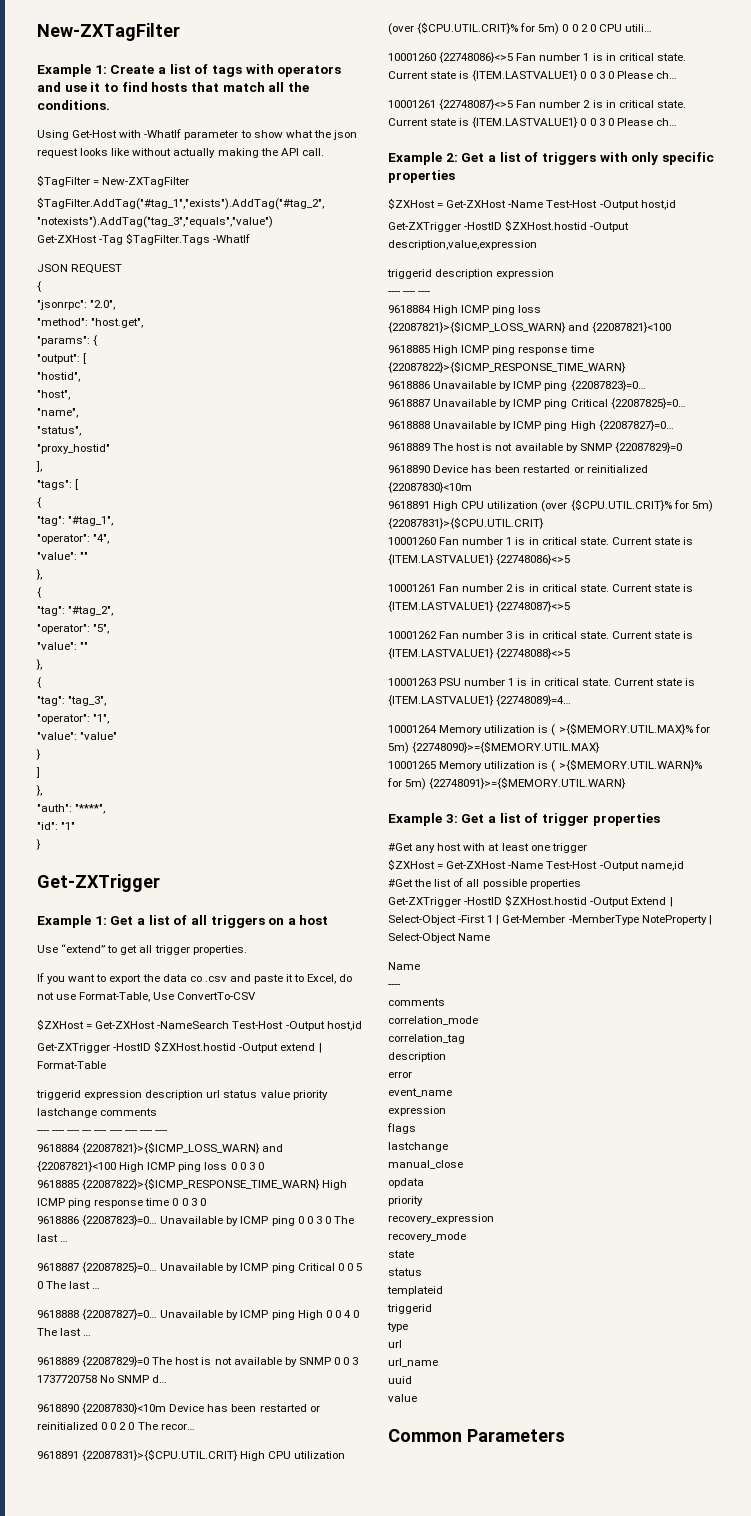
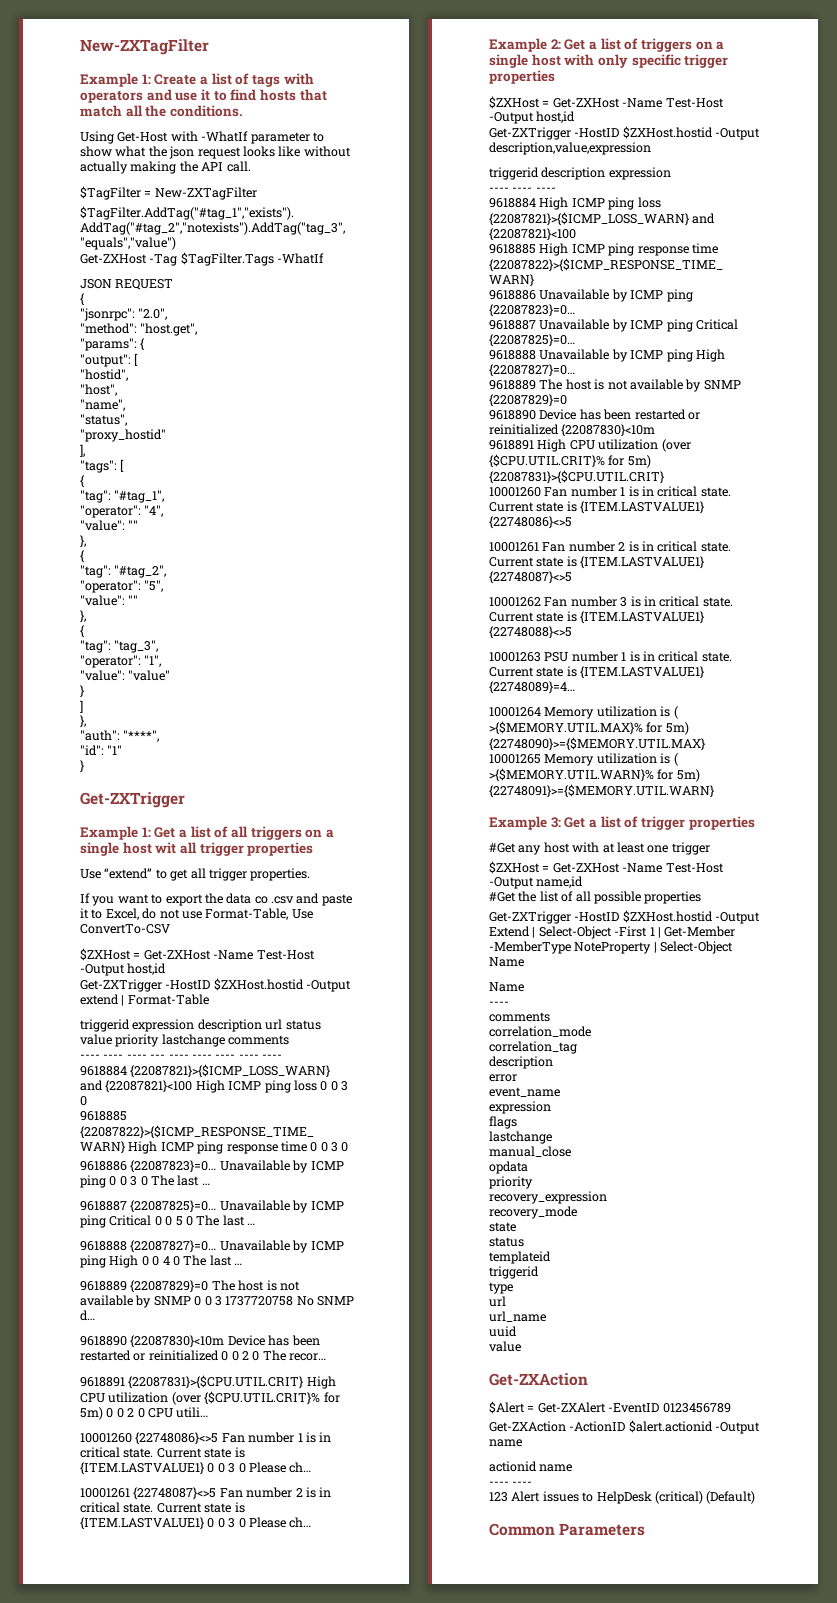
- Example 1: Get a list of all triggers on a host
+ Example 1: Get a list of all triggers on a single host wit all trigger properties
  If you want to export the data co .csv and paste it to Excel, do not use Format-Table, Use ConvertTo-CSV
- $ZXHost = Get-ZXHost -NameSearch Test-Host -Output host,id
+ $ZXHost = Get-ZXHost -Name Test-Host -Output host,id
- Example 2: Get a list of triggers with only specific properties
+ Example 2: Get a list of triggers on a single host with only specific trigger properties
  uuid
  value
+ Get-ZXAction
+ $Alert = Get-ZXAlert -EventID 0123456789
+ Get-ZXAction -ActionID $alert.actionid -Output name
+ actionid name
+ ---- ----
+ 123 Alert issues to HelpDesk (critical) (Default)

